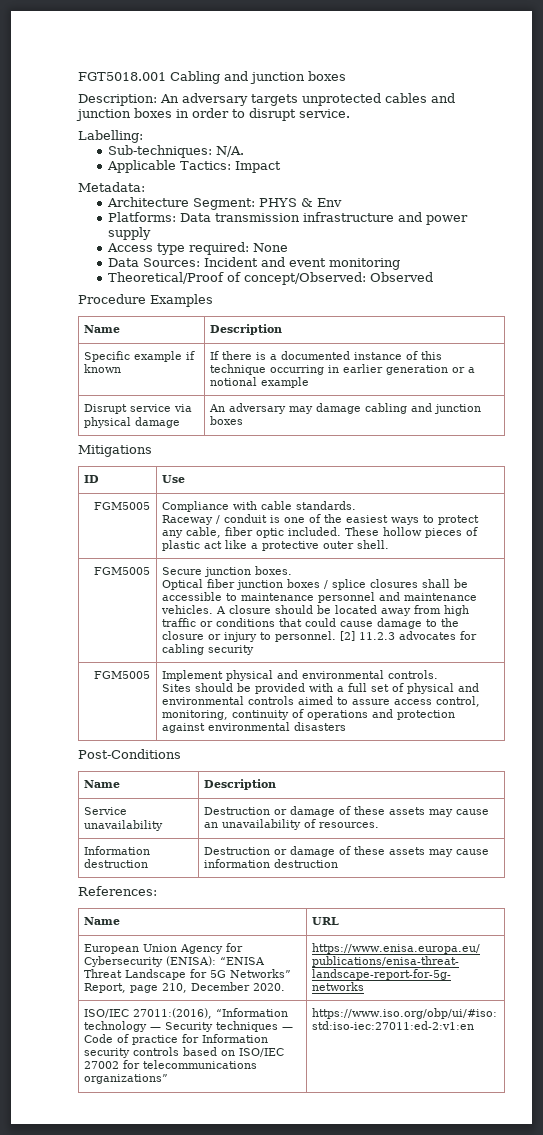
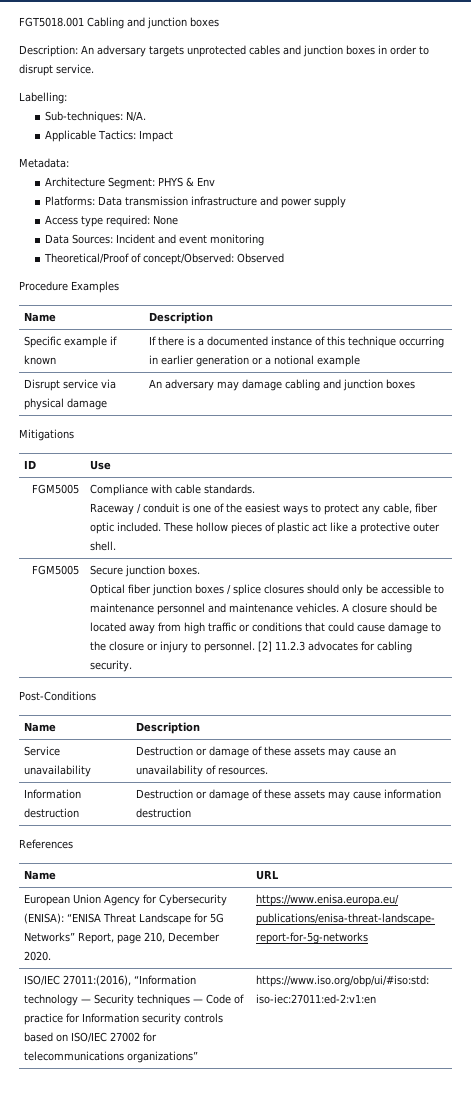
- Optical fiber junction boxes / splice closures shall be accessible to maintenance personnel and maintenance vehicles.
+ Optical fiber junction boxes / splice closures should only be accessible to maintenance personnel and maintenance vehicles.
- [2] 11.2.3 advocates for cabling security
- FGM5005 | Implement physical and environmental controls.
- Sites should be provided with a full set of physical and environmental controls aimed to assure access control, monitoring, continuity of operations and protection against environmental disasters
+ [2] 11.2.3 advocates for cabling security.
- References:
+ References

